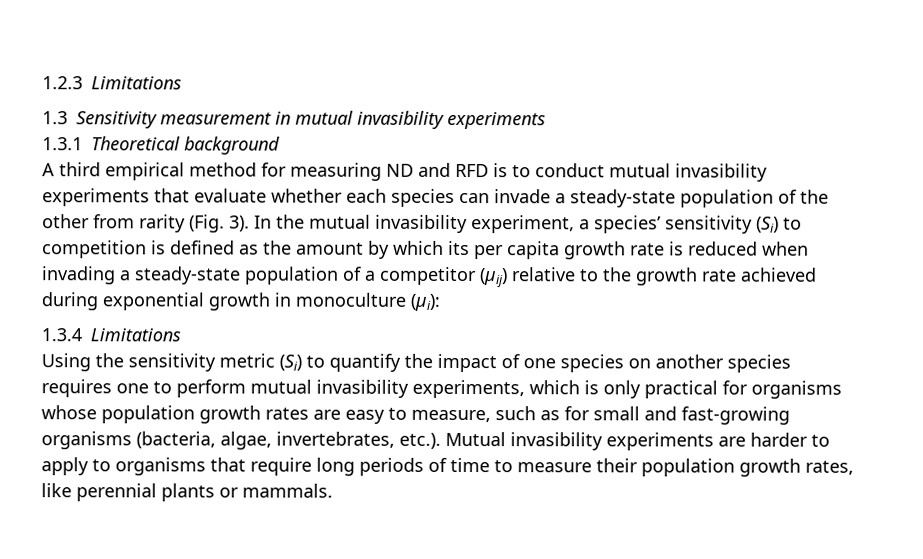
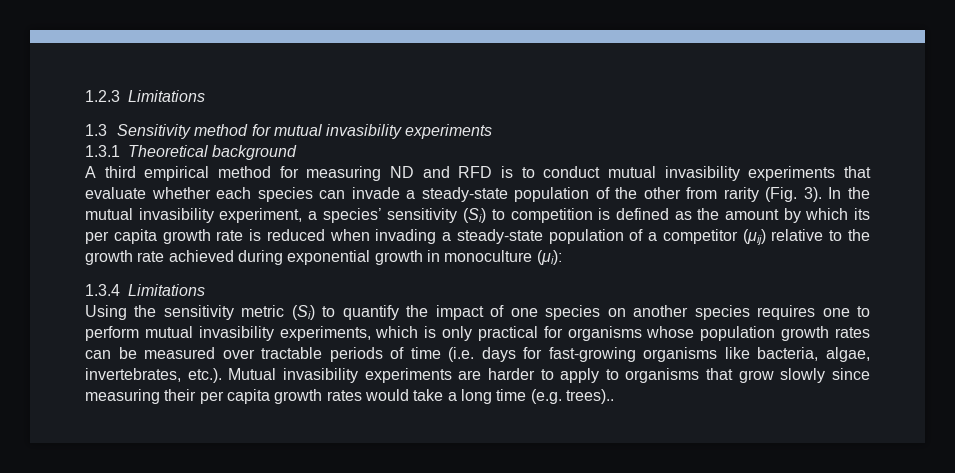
- 1.3 Sensitivity measurement in mutual invasibility experiments
+ 1.3 Sensitivity method for mutual invasibility experiments
- Using the sensitivity metric (Si) to quantify the impact of one species on another species requires one to perform mutual invasibility experiments, which is only practical for organisms whose population growth rates are easy to measure, such as for small and fast-growing organisms (bacteria, algae, invertebrates, etc.). Mutual invasibility experiments are harder to apply to organisms that require long periods of time to measure their population growth rates, like perennial plants or mammals.
+ Using the sensitivity metric (Si) to quantify the impact of one species on another species requires one to perform mutual invasibility experiments, which is only practical for organisms whose population growth rates can be measured over tractable periods of time (i.e. days for fast-growing organisms like bacteria, algae, invertebrates, etc.). Mutual invasibility experiments are harder to apply to organisms that grow slowly since measuring their per capita growth rates would take a long time (e.g. trees)..

